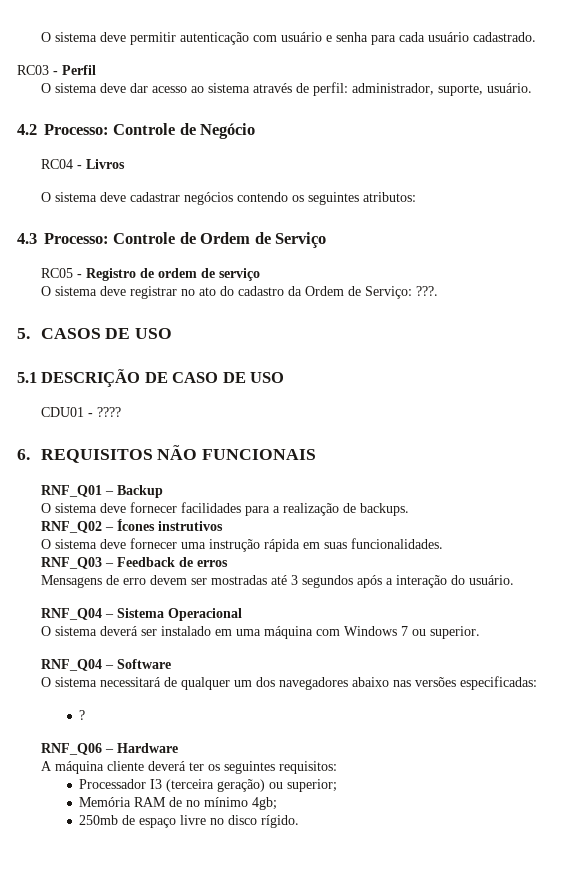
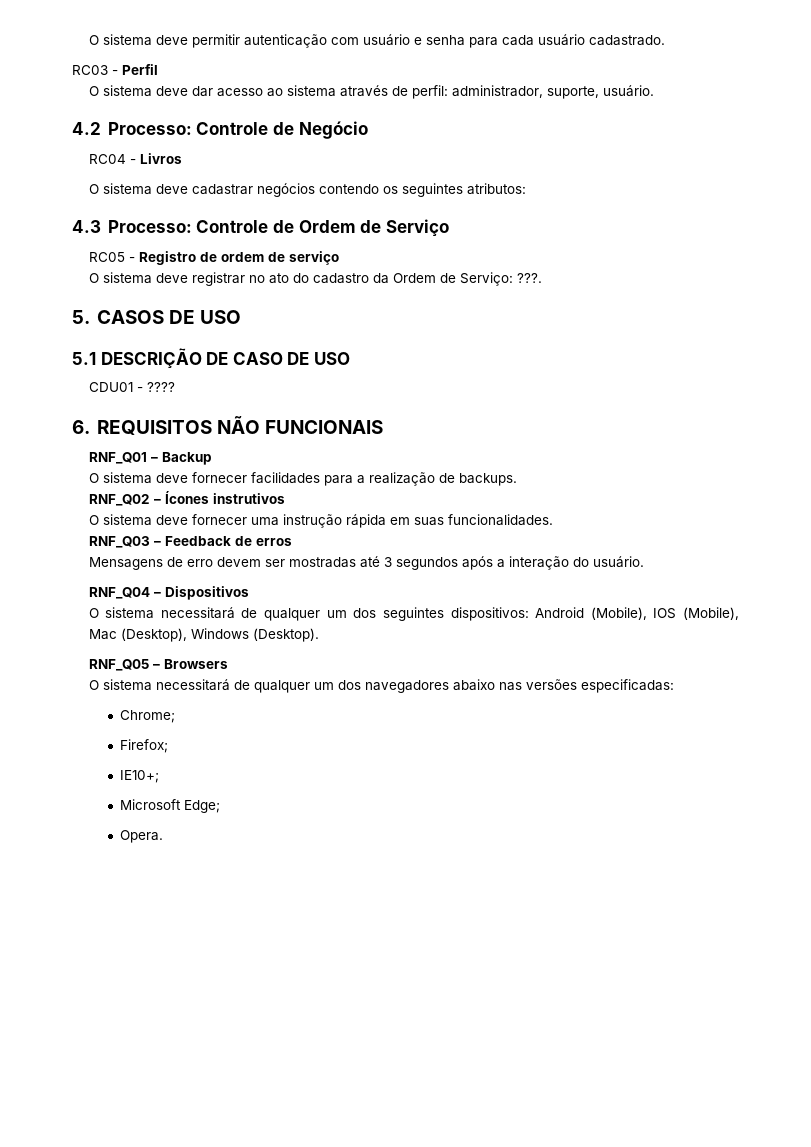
- RNF_Q04 – Sistema Operacional
- O sistema deverá ser instalado em uma máquina com Windows 7 ou superior.
- RNF_Q04 – Software
+ RNF_Q04 – Dispositivos
+ O sistema necessitará de qualquer um dos seguintes dispositivos: Android (Mobile), IOS (Mobile), Mac (Desktop), Windows (Desktop).
+ RNF_Q05 – Browsers
- ?
- RNF_Q06 – Hardware
- A máquina cliente deverá ter os seguintes requisitos:
- Processador I3 (terceira geração) ou superior;
- Memória RAM de no mínimo 4gb;
- 250mb de espaço livre no disco rígido.
+ Chrome;
+ Firefox;
+ IE10+;
+ Microsoft Edge;
+ Opera.

